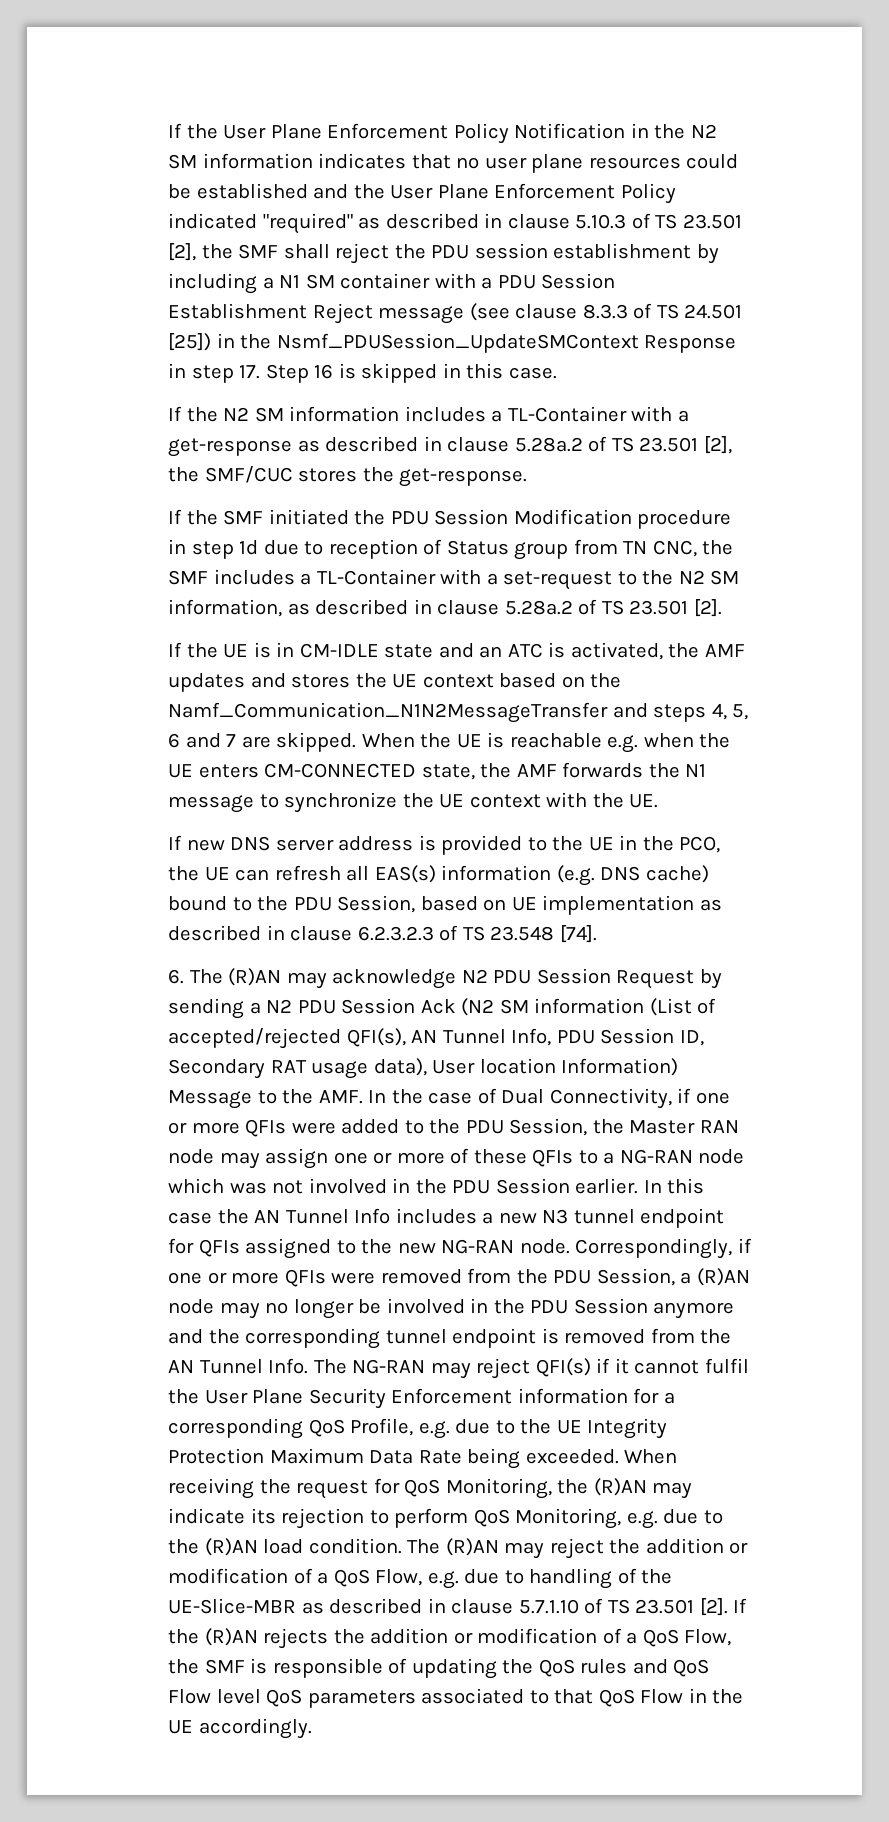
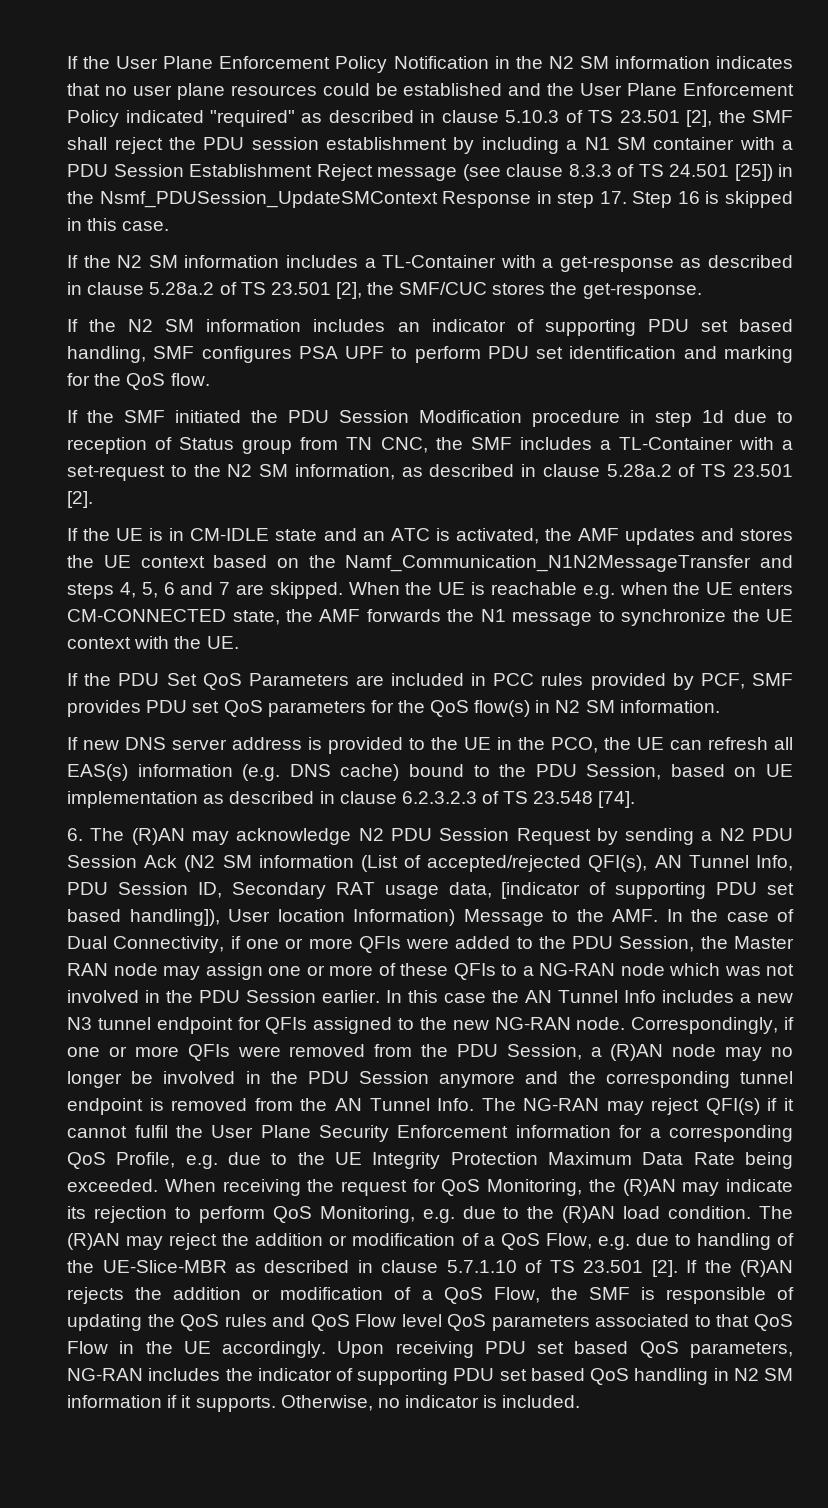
+ If the N2 SM information includes an indicator of supporting PDU set based handling, SMF configures PSA UPF to perform PDU set identification and marking for the QoS flow.
+ If the PDU Set QoS Parameters are included in PCC rules provided by PCF, SMF provides PDU set QoS parameters for the QoS flow(s) in N2 SM information.
- 6. The (R)AN may acknowledge N2 PDU Session Request by sending a N2 PDU Session Ack (N2 SM information (List of accepted/rejected QFI(s), AN Tunnel Info, PDU Session ID, Secondary RAT usage data), User location Information) Message to the AMF. In the case of Dual Connectivity, if one or more QFIs were added to the PDU Session, the Master RAN node may assign one or more of these QFIs to a NG-RAN node which was not involved in the PDU Session earlier.
+ 6. The (R)AN may acknowledge N2 PDU Session Request by sending a N2 PDU Session Ack (N2 SM information (List of accepted/rejected QFI(s), AN Tunnel Info, PDU Session ID, Secondary RAT usage data, [indicator of supporting PDU set based handling]), User location Information) Message to the AMF. In the case of Dual Connectivity, if one or more QFIs were added to the PDU Session, the Master RAN node may assign one or more of these QFIs to a NG-RAN node which was not involved in the PDU Session earlier.
+ Upon receiving PDU set based QoS parameters, NG-RAN includes the indicator of supporting PDU set based QoS handling in N2 SM information if it supports. Otherwise, no indicator is included.

